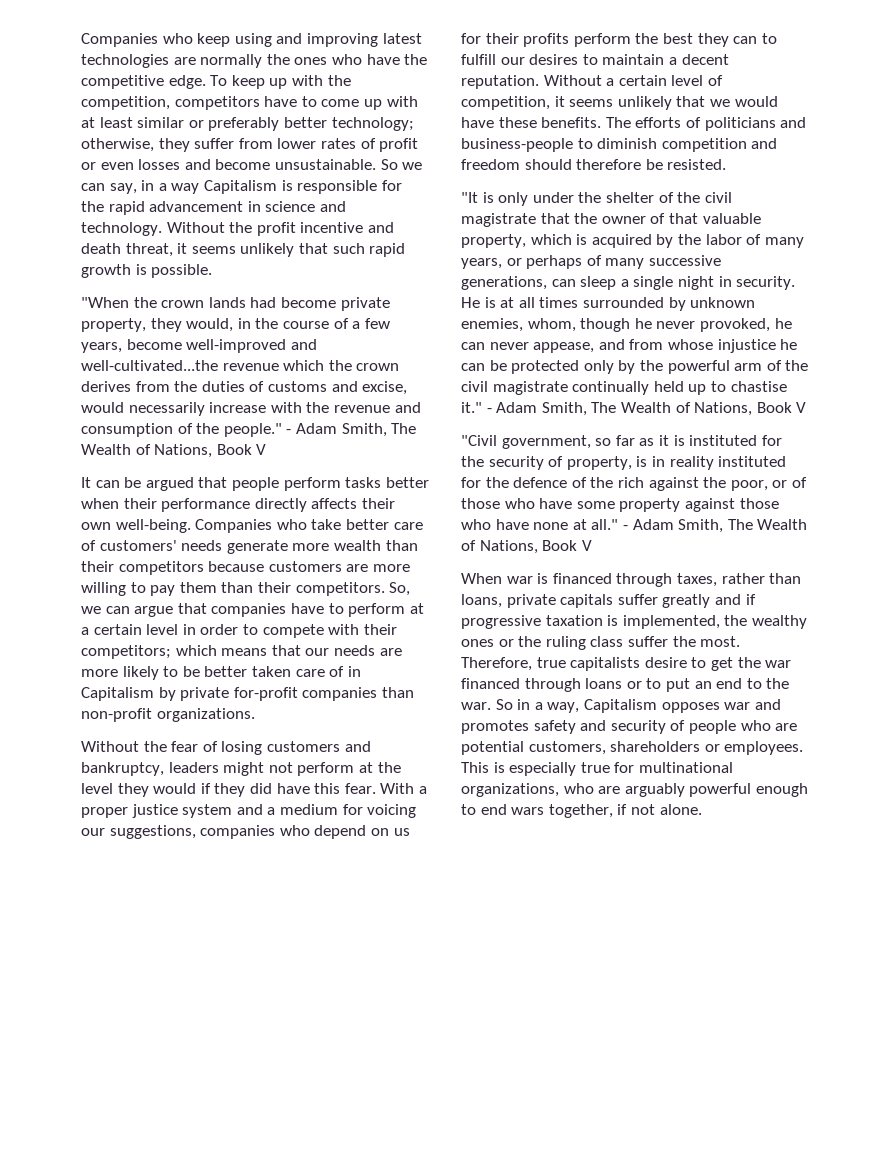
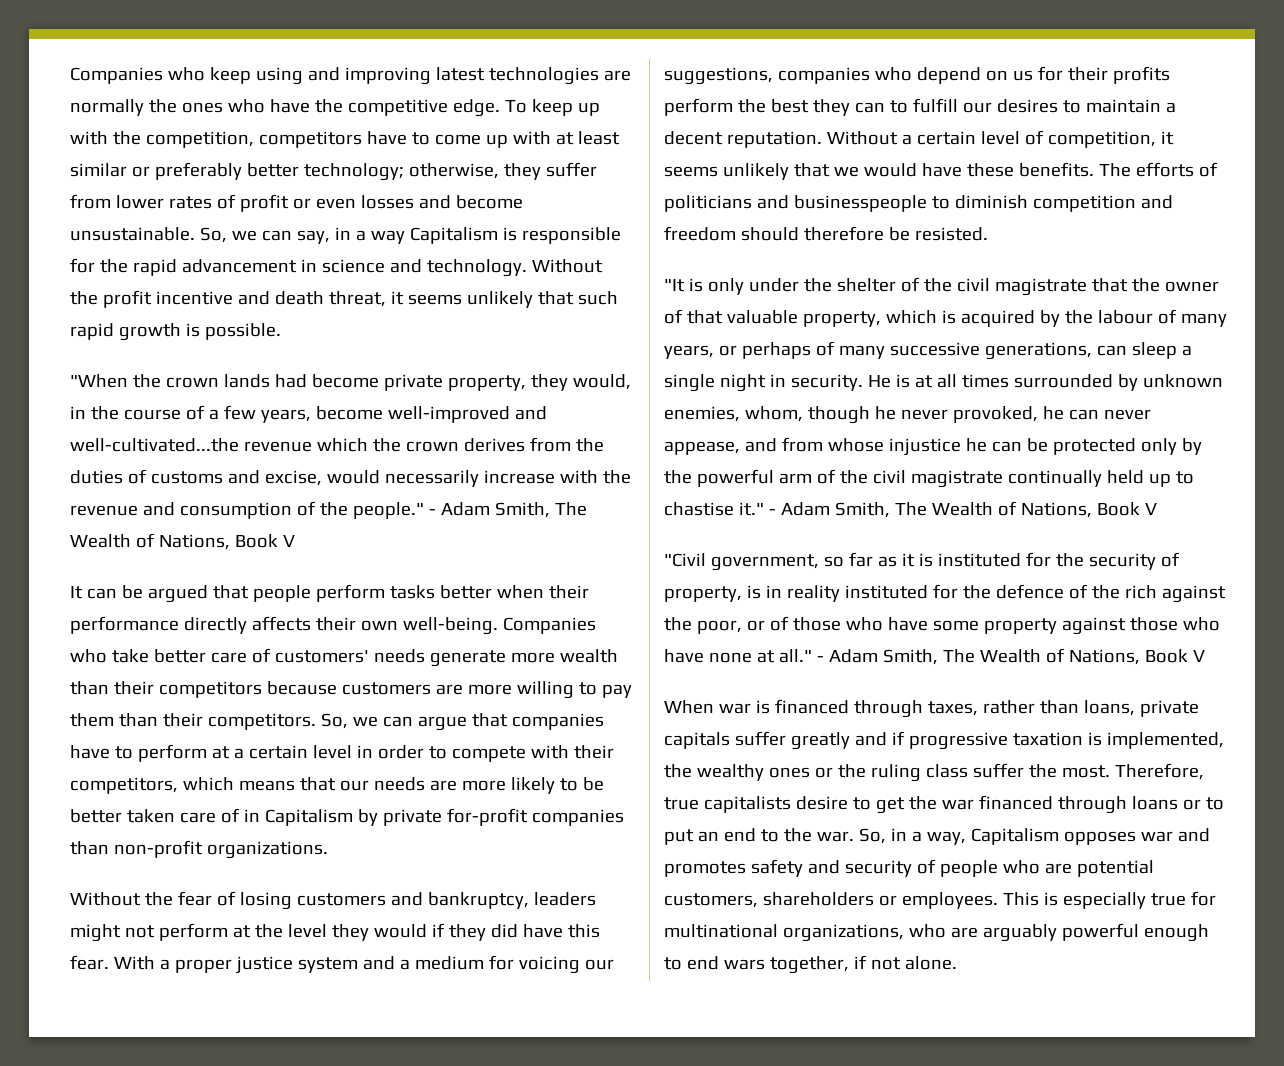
- So we can say, in a way Capitalism is responsible for the rapid advancement in science and technology.
+ So, we can say, in a way Capitalism is responsible for the rapid advancement in science and technology.
- So, we can argue that companies have to perform at a certain level in order to compete with their competitors; which means that our needs are more likely to be better taken care of in Capitalism by private for-profit companies than non-profit organizations.
+ So, we can argue that companies have to perform at a certain level in order to compete with their competitors, which means that our needs are more likely to be better taken care of in Capitalism by private for-profit companies than non-profit organizations.
- The efforts of politicians and business-people to diminish competition and freedom should therefore be resisted.
+ The efforts of politicians and businesspeople to diminish competition and freedom should therefore be resisted.
- "It is only under the shelter of the civil magistrate that the owner of that valuable property, which is acquired by the labor of many years, or perhaps of many successive generations, can sleep a single night in security.
+ "It is only under the shelter of the civil magistrate that the owner of that valuable property, which is acquired by the labour of many years, or perhaps of many successive generations, can sleep a single night in security.
- So in a way, Capitalism opposes war and promotes safety and security of people who are potential customers, shareholders or employees.
+ So, in a way, Capitalism opposes war and promotes safety and security of people who are potential customers, shareholders or employees.

